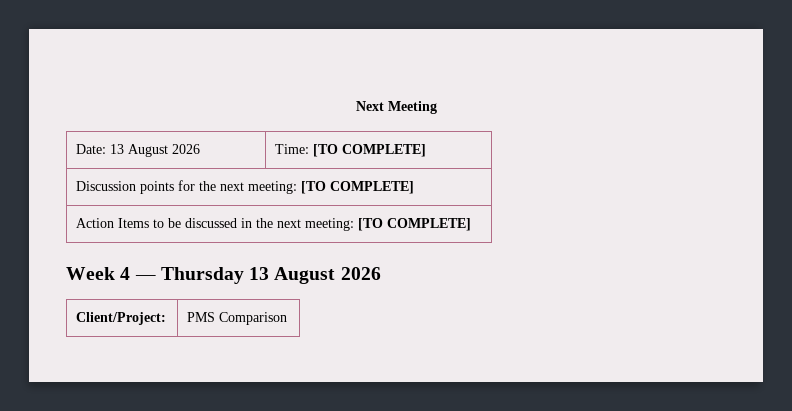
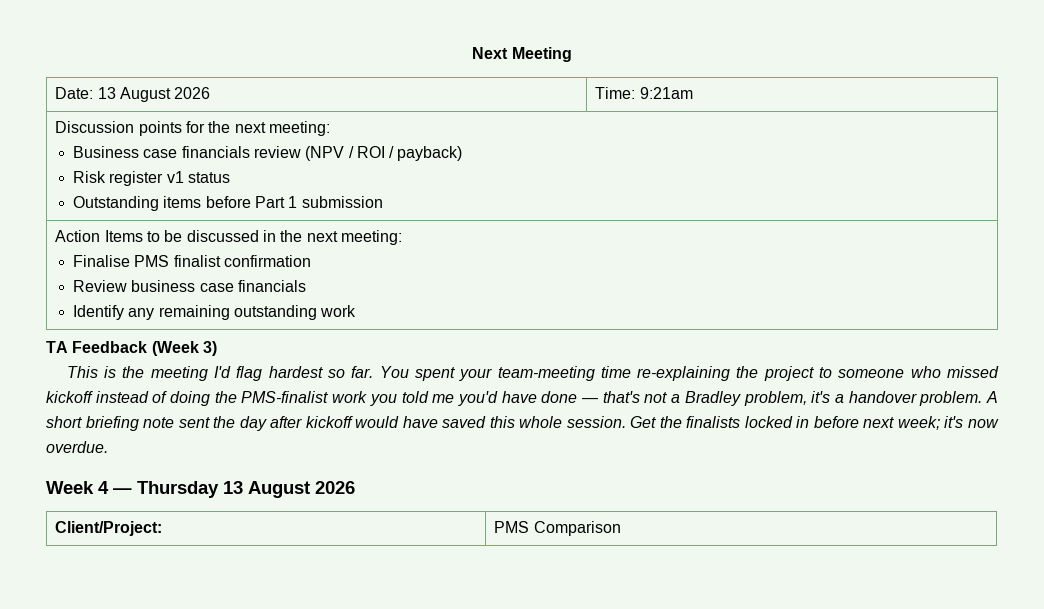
- Date: 13 August 2026 | Time: [TO COMPLETE]
+ Date: 13 August 2026 | Time: 9:21am
- Discussion points for the next meeting: [TO COMPLETE]
+ Discussion points for the next meeting:
+ Business case financials review (NPV / ROI / payback)
+ Risk register v1 status
+ Outstanding items before Part 1 submission
- Action Items to be discussed in the next meeting: [TO COMPLETE]
+ Action Items to be discussed in the next meeting:
+ Finalise PMS finalist confirmation
+ Review business case financials
+ Identify any remaining outstanding work
+ TA Feedback (Week 3)
+ This is the meeting I'd flag hardest so far. You spent your team-meeting time re-explaining the project to someone who missed kickoff instead of doing the PMS-finalist work you told me you'd have done — that's not a Bradley problem, it's a handover problem. A short briefing note sent the day after kickoff would have saved this whole session. Get the finalists locked in before next week; it's now overdue.

